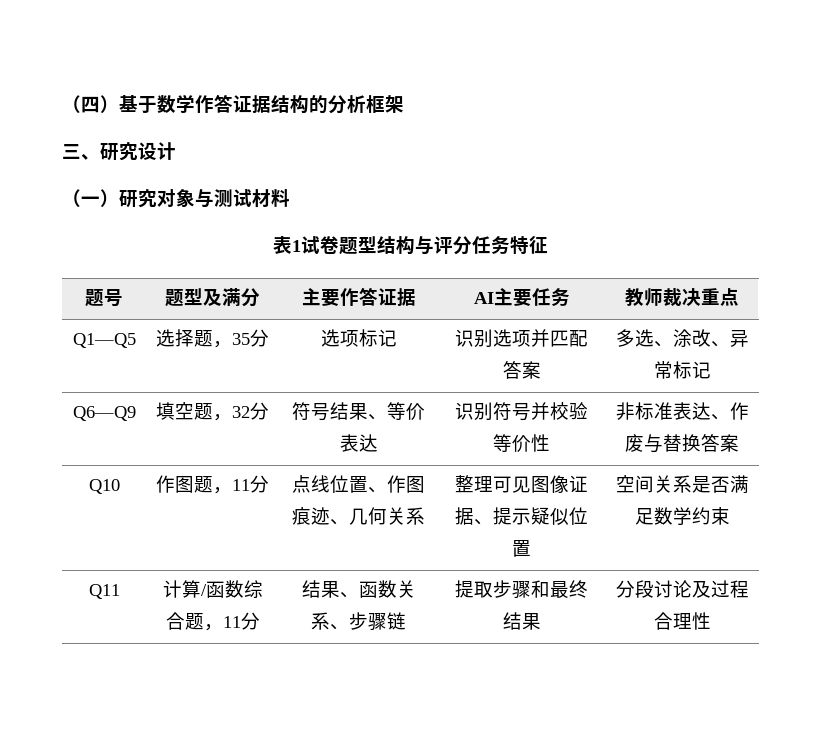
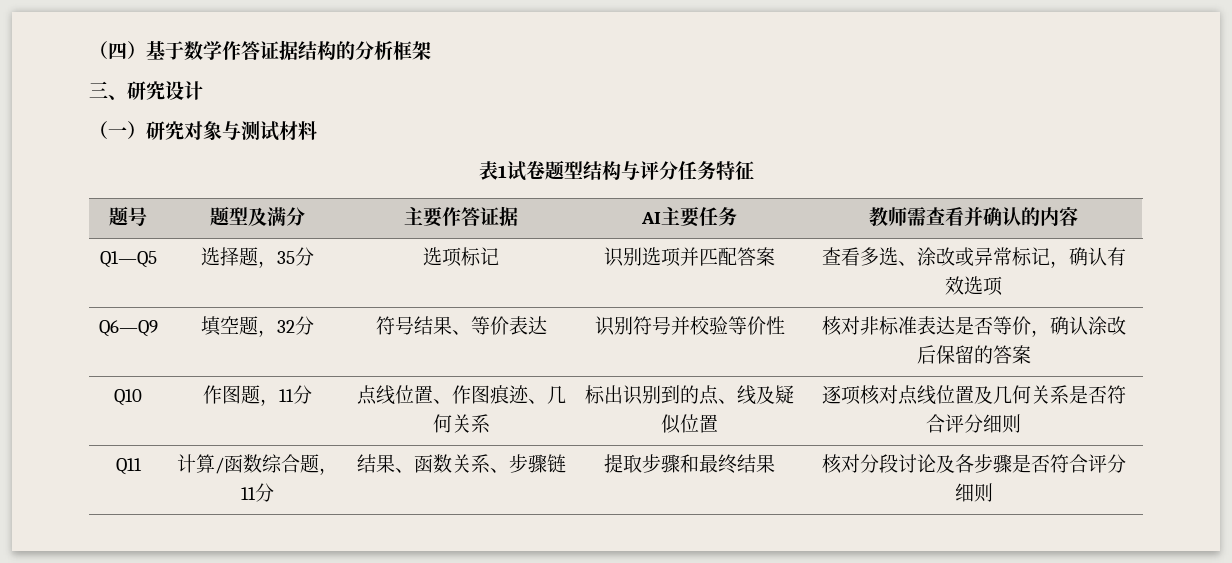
- 题号 | 题型及满分 | 主要作答证据 | AI主要任务 | 教师裁决重点
+ 题号 | 题型及满分 | 主要作答证据 | AI主要任务 | 教师需查看并确认的内容
- Q1—Q5 | 选择题，35分 | 选项标记 | 识别选项并匹配答案 | 多选、涂改、异常标记
+ Q1—Q5 | 选择题，35分 | 选项标记 | 识别选项并匹配答案 | 查看多选、涂改或异常标记，确认有效选项
- Q6—Q9 | 填空题，32分 | 符号结果、等价表达 | 识别符号并校验等价性 | 非标准表达、作废与替换答案
+ Q6—Q9 | 填空题，32分 | 符号结果、等价表达 | 识别符号并校验等价性 | 核对非标准表达是否等价，确认涂改后保留的答案
- Q10 | 作图题，11分 | 点线位置、作图痕迹、几何关系 | 整理可见图像证据、提示疑似位置 | 空间关系是否满足数学约束
+ Q10 | 作图题，11分 | 点线位置、作图痕迹、几何关系 | 标出识别到的点、线及疑似位置 | 逐项核对点线位置及几何关系是否符合评分细则
- Q11 | 计算/函数综合题，11分 | 结果、函数关系、步骤链 | 提取步骤和最终结果 | 分段讨论及过程合理性
+ Q11 | 计算/函数综合题，11分 | 结果、函数关系、步骤链 | 提取步骤和最终结果 | 核对分段讨论及各步骤是否符合评分细则

